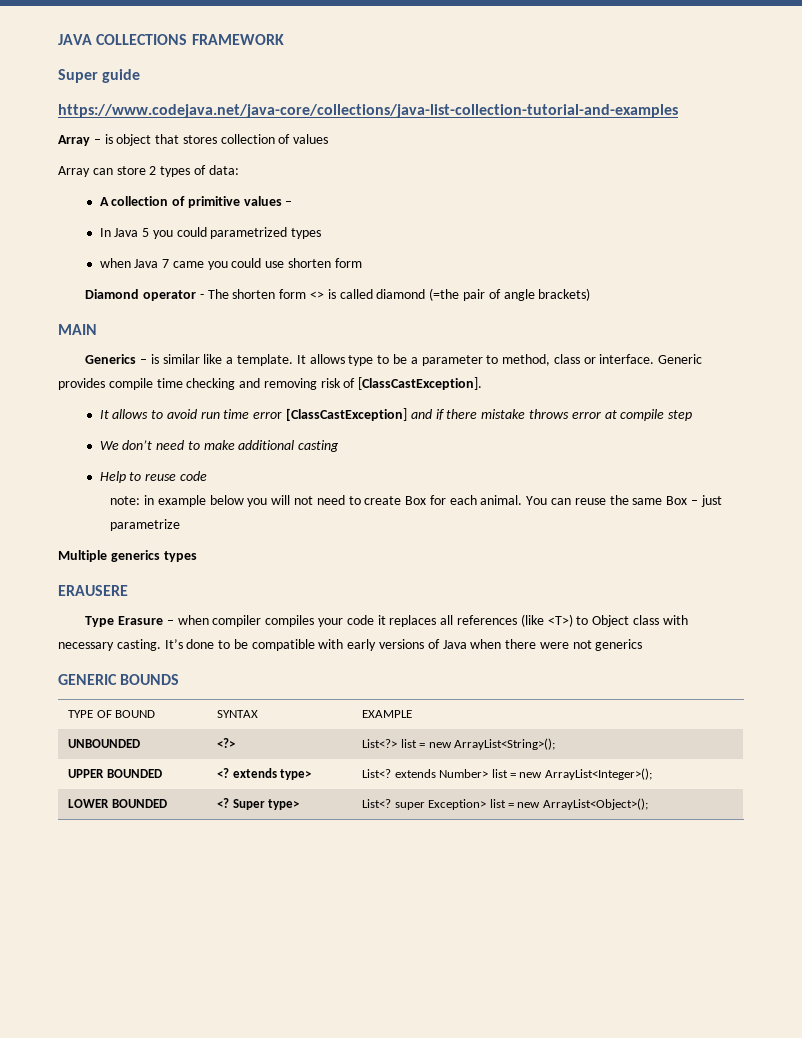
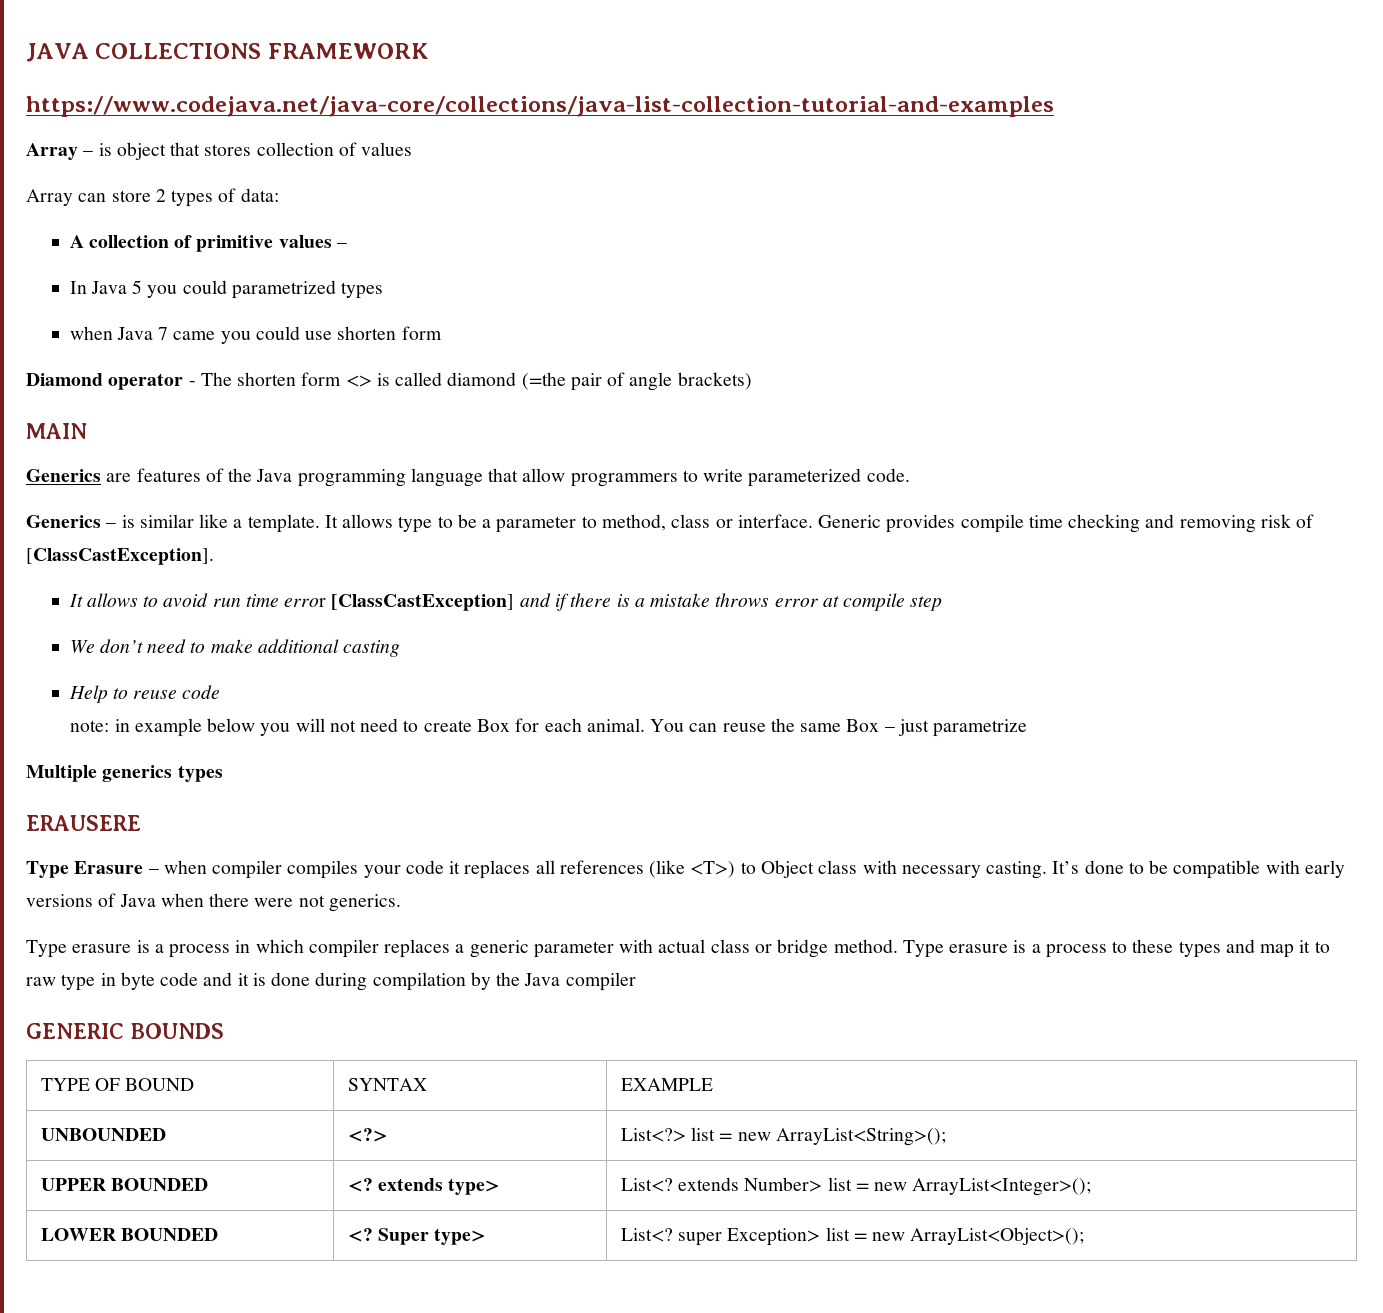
- Super guide
+ Generics are features of the Java programming language that allow programmers to write parameterized code.
- It allows to avoid run time error [ClassCastException] and if there mistake throws error at compile step
+ It allows to avoid run time error [ClassCastException] and if there is a mistake throws error at compile step
- It’s done to be compatible with early versions of Java when there were not generics
+ It’s done to be compatible with early versions of Java when there were not generics.
+ Type erasure is a process in which compiler replaces a generic parameter with actual class or bridge method. Type erasure is a process to these types and map it to raw type in byte code and it is done during compilation by the Java compiler

